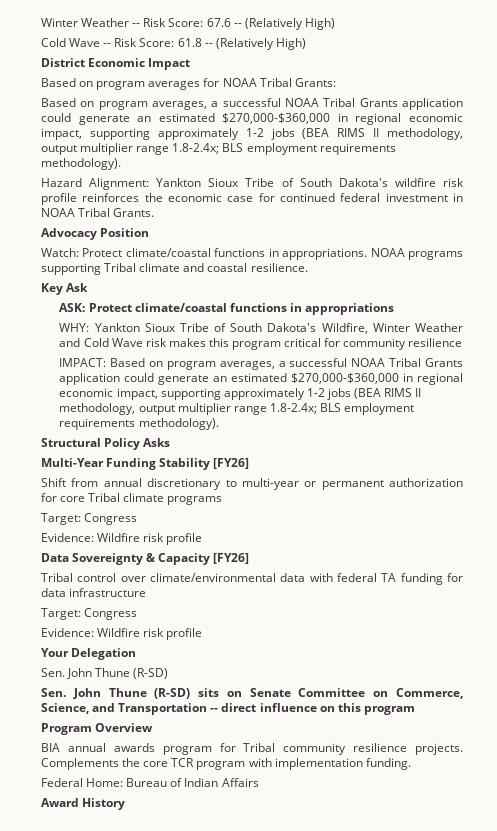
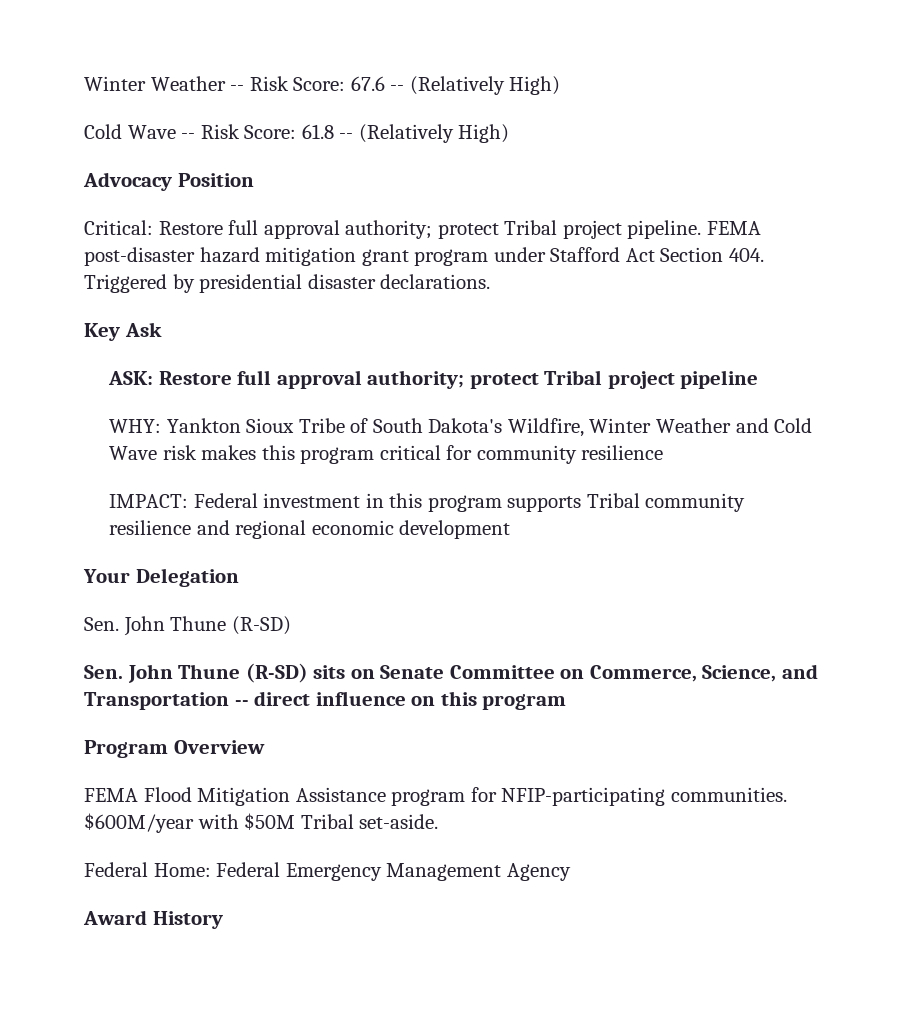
- District Economic Impact
- Based on program averages for NOAA Tribal Grants:
- Based on program averages, a successful NOAA Tribal Grants application could generate an estimated $270,000-$360,000 in regional economic impact, supporting approximately 1-2 jobs (BEA RIMS II methodology, output multiplier range 1.8-2.4x; BLS employment requirements methodology).
- Hazard Alignment: Yankton Sioux Tribe of South Dakota's wildfire risk profile reinforces the economic case for continued federal investment in NOAA Tribal Grants.
  Advocacy Position
- Watch: Protect climate/coastal functions in appropriations. NOAA programs supporting Tribal climate and coastal resilience.
+ Critical: Restore full approval authority; protect Tribal project pipeline. FEMA post-disaster hazard mitigation grant program under Stafford Act Section 404. Triggered by presidential disaster declarations.
  Key Ask
- ASK: Protect climate/coastal functions in appropriations
+ ASK: Restore full approval authority; protect Tribal project pipeline
- IMPACT: Based on program averages, a successful NOAA Tribal Grants application could generate an estimated $270,000-$360,000 in regional economic impact, supporting approximately 1-2 jobs (BEA RIMS II methodology, output multiplier range 1.8-2.4x; BLS employment requirements methodology).
- Structural Policy Asks
- Multi-Year Funding Stability [FY26]
- Shift from annual discretionary to multi-year or permanent authorization for core Tribal climate programs
- Target: Congress
- Evidence: Wildfire risk profile
- Data Sovereignty & Capacity [FY26]
- Tribal control over climate/environmental data with federal TA funding for data infrastructure
- Target: Congress
- Evidence: Wildfire risk profile
+ IMPACT: Federal investment in this program supports Tribal community resilience and regional economic development
- BIA annual awards program for Tribal community resilience projects. Complements the core TCR program with implementation funding.
- Federal Home: Bureau of Indian Affairs
+ FEMA Flood Mitigation Assistance program for NFIP-participating communities. $600M/year with $50M Tribal set-aside.
+ Federal Home: Federal Emergency Management Agency

